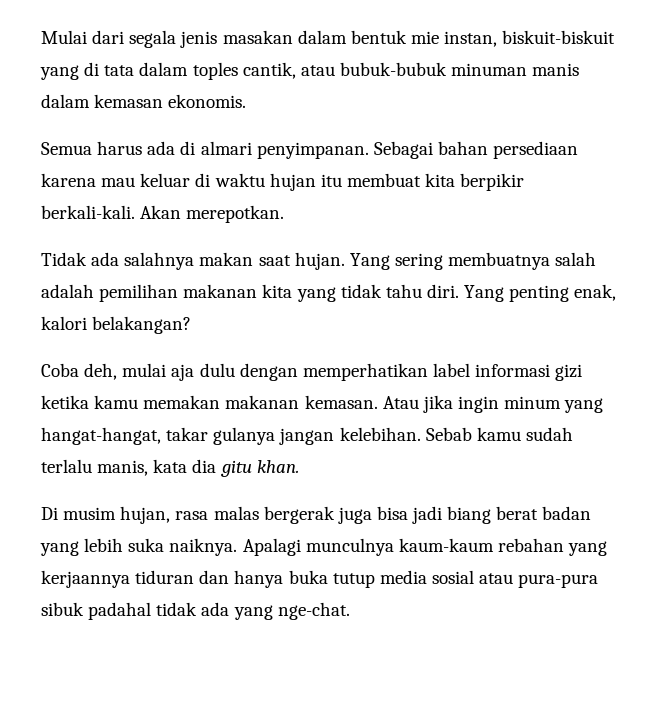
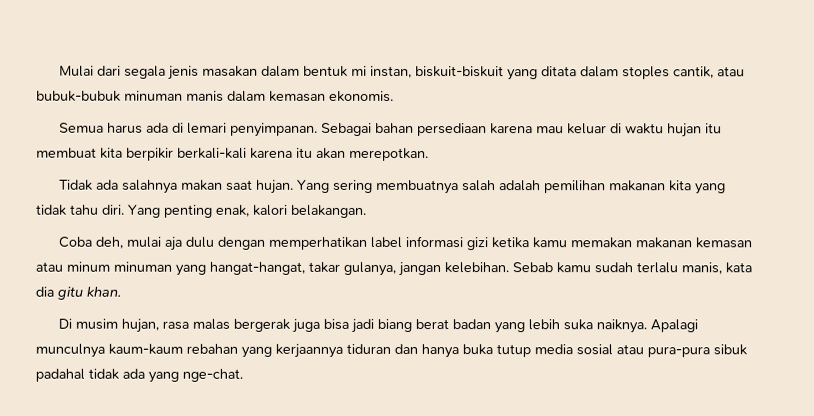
- Mulai dari segala jenis masakan dalam bentuk mie instan, biskuit-biskuit yang di tata dalam toples cantik, atau bubuk-bubuk minuman manis dalam kemasan ekonomis.
+ Mulai dari segala jenis masakan dalam bentuk mi instan, biskuit-biskuit yang ditata dalam stoples cantik, atau bubuk-bubuk minuman manis dalam kemasan ekonomis.
- Semua harus ada di almari penyimpanan.
+ Semua harus ada di lemari penyimpanan.
- Sebagai bahan persediaan karena mau keluar di waktu hujan itu membuat kita berpikir berkali-kali. Akan merepotkan.
+ Sebagai bahan persediaan karena mau keluar di waktu hujan itu membuat kita berpikir berkali-kali karena itu akan merepotkan.
- Yang penting enak, kalori belakangan?
+ Yang penting enak, kalori belakangan.
- Coba deh, mulai aja dulu dengan memperhatikan label informasi gizi ketika kamu memakan makanan kemasan. Atau jika ingin minum yang hangat-hangat, takar gulanya jangan kelebihan.
+ Coba deh, mulai aja dulu dengan memperhatikan label informasi gizi ketika kamu memakan makanan kemasan atau minum minuman yang hangat-hangat, takar gulanya, jangan kelebihan.

